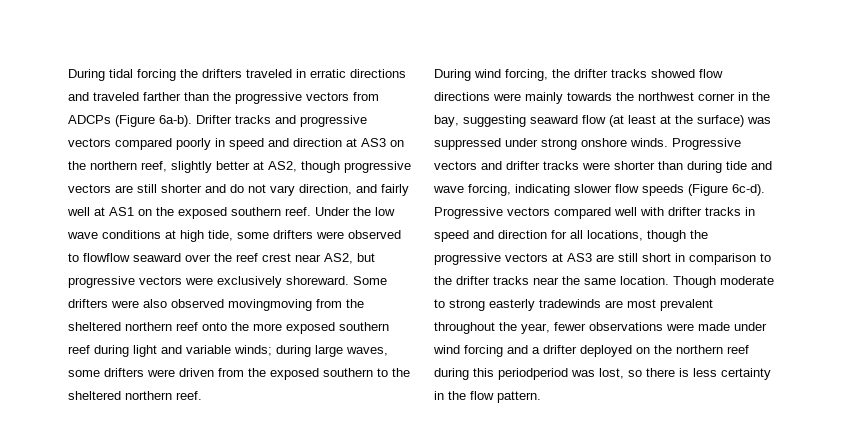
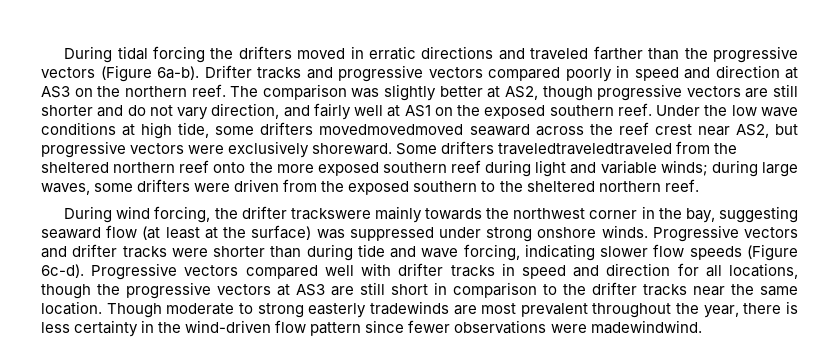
- During tidal forcing the drifters traveled in erratic directions and traveled farther than the progressive vectors from ADCPs (Figure 6a-b).
+ During tidal forcing the drifters moved in erratic directions and traveled farther than the progressive vectors (Figure 6a-b).
- Drifter tracks and progressive vectors compared poorly in speed and direction at AS3 on the northern reef, slightly better at AS2, though progressive vectors are still shorter and do not vary direction, and fairly well at AS1 on the exposed southern reef.
+ Drifter tracks and progressive vectors compared poorly in speed and direction at AS3 on the northern reef. The comparison was slightly better at AS2, though progressive vectors are still shorter and do not vary direction, and fairly well at AS1 on the exposed southern reef.
- Under the low wave conditions at high tide, some drifters were observed to flowflow seaward over the reef crest near AS2, but progressive vectors were exclusively shoreward.
+ Under the low wave conditions at high tide, some drifters movedmovedmoved seaward across the reef crest near AS2, but progressive vectors were exclusively shoreward.
- Some drifters were also observed movingmoving from the sheltered northern reef onto the more exposed southern reef during light and variable winds; during large waves, some drifters were driven from the exposed southern to the sheltered northern reef.
+ Some drifters traveledtraveledtraveled from the sheltered northern reef onto the more exposed southern reef during light and variable winds; during large waves, some drifters were driven from the exposed southern to the sheltered northern reef.
- During wind forcing, the drifter tracks showed flow directions were mainly towards the northwest corner in the bay, suggesting seaward flow (at least at the surface) was suppressed under strong onshore winds.
+ During wind forcing, the drifter trackswere mainly towards the northwest corner in the bay, suggesting seaward flow (at least at the surface) was suppressed under strong onshore winds.
- Though moderate to strong easterly tradewinds are most prevalent throughout the year, fewer observations were made under wind forcing and a drifter deployed on the northern reef during this periodperiod was lost, so there is less certainty in the flow pattern.
+ Though moderate to strong easterly tradewinds are most prevalent throughout the year, there is less certainty in the wind-driven flow pattern since fewer observations were madewindwind.

